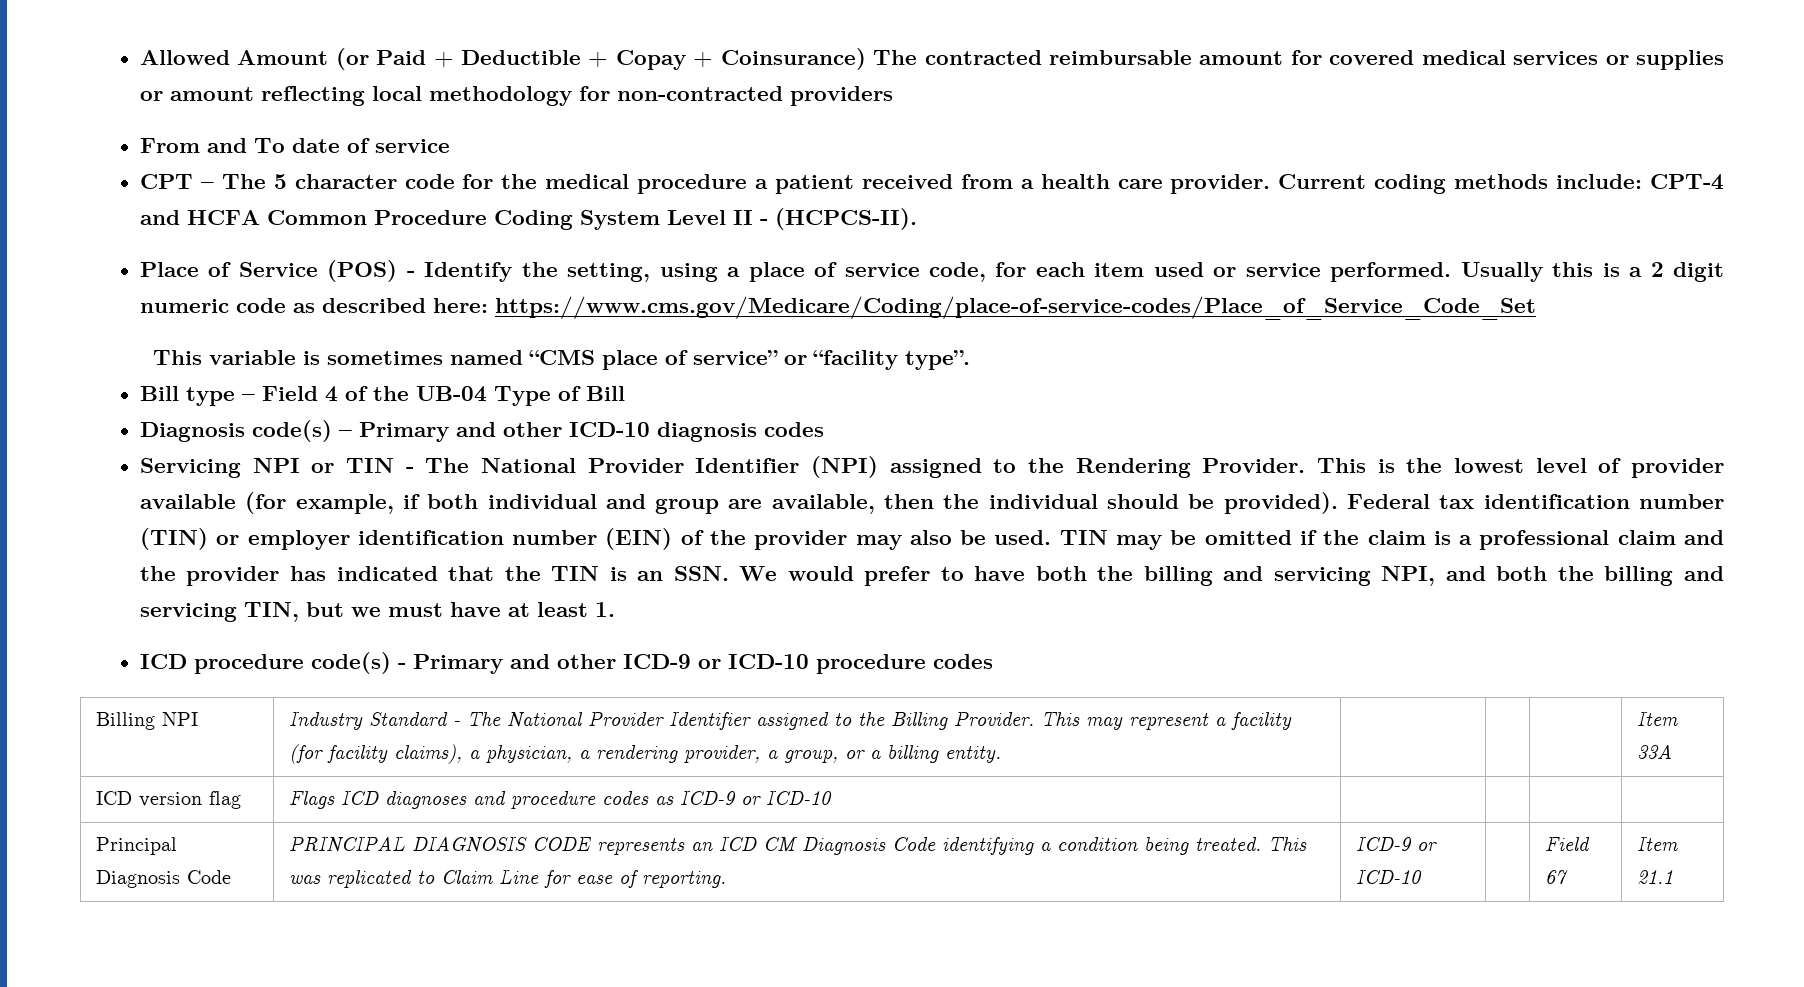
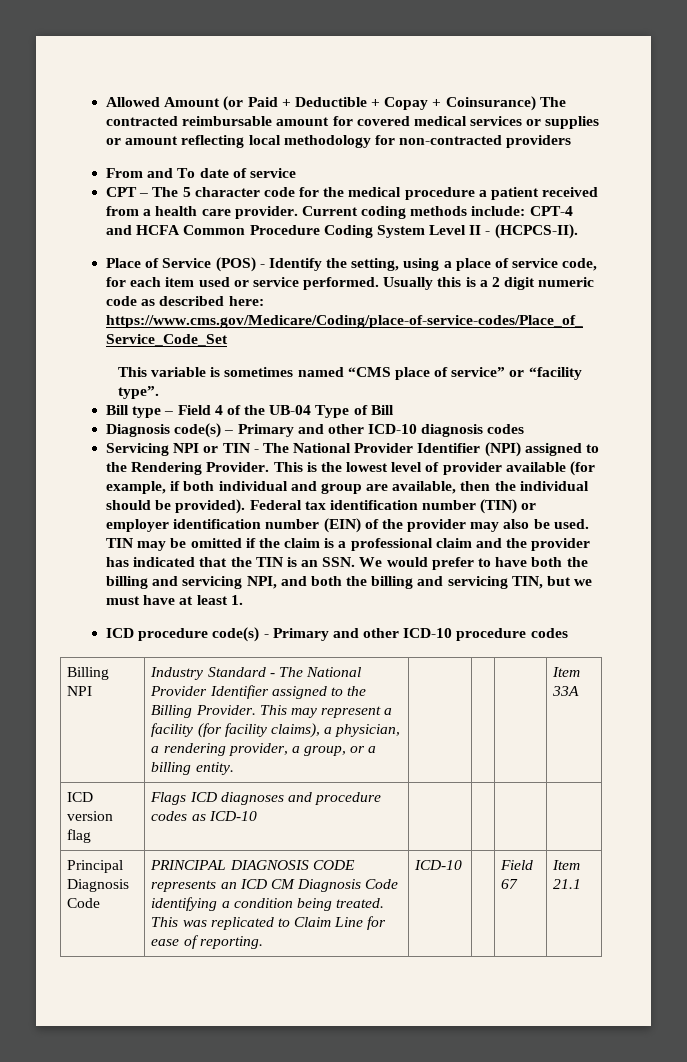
- ICD procedure code(s) - Primary and other ICD-9 or ICD-10 procedure codes
+ ICD procedure code(s) - Primary and other ICD-10 procedure codes
- ICD version flag | Flags ICD diagnoses and procedure codes as ICD-9 or ICD-10 | | | |
+ ICD version flag | Flags ICD diagnoses and procedure codes as ICD-10 | | | |
- Principal Diagnosis Code | PRINCIPAL DIAGNOSIS CODE represents an ICD CM Diagnosis Code identifying a condition being treated. This was replicated to Claim Line for ease of reporting. | ICD-9 or ICD-10 | | Field 67 | Item 21.1
+ Principal Diagnosis Code | PRINCIPAL DIAGNOSIS CODE represents an ICD CM Diagnosis Code identifying a condition being treated. This was replicated to Claim Line for ease of reporting. | ICD-10 | | Field 67 | Item 21.1

